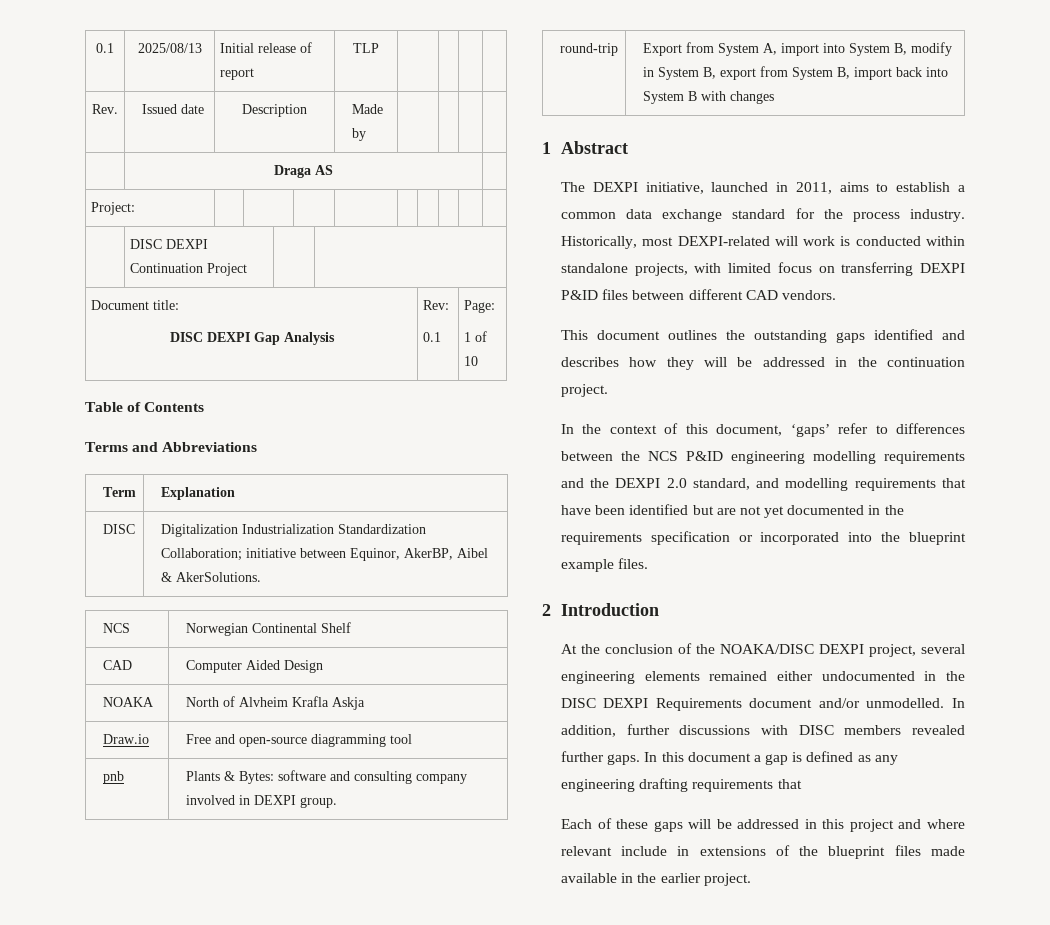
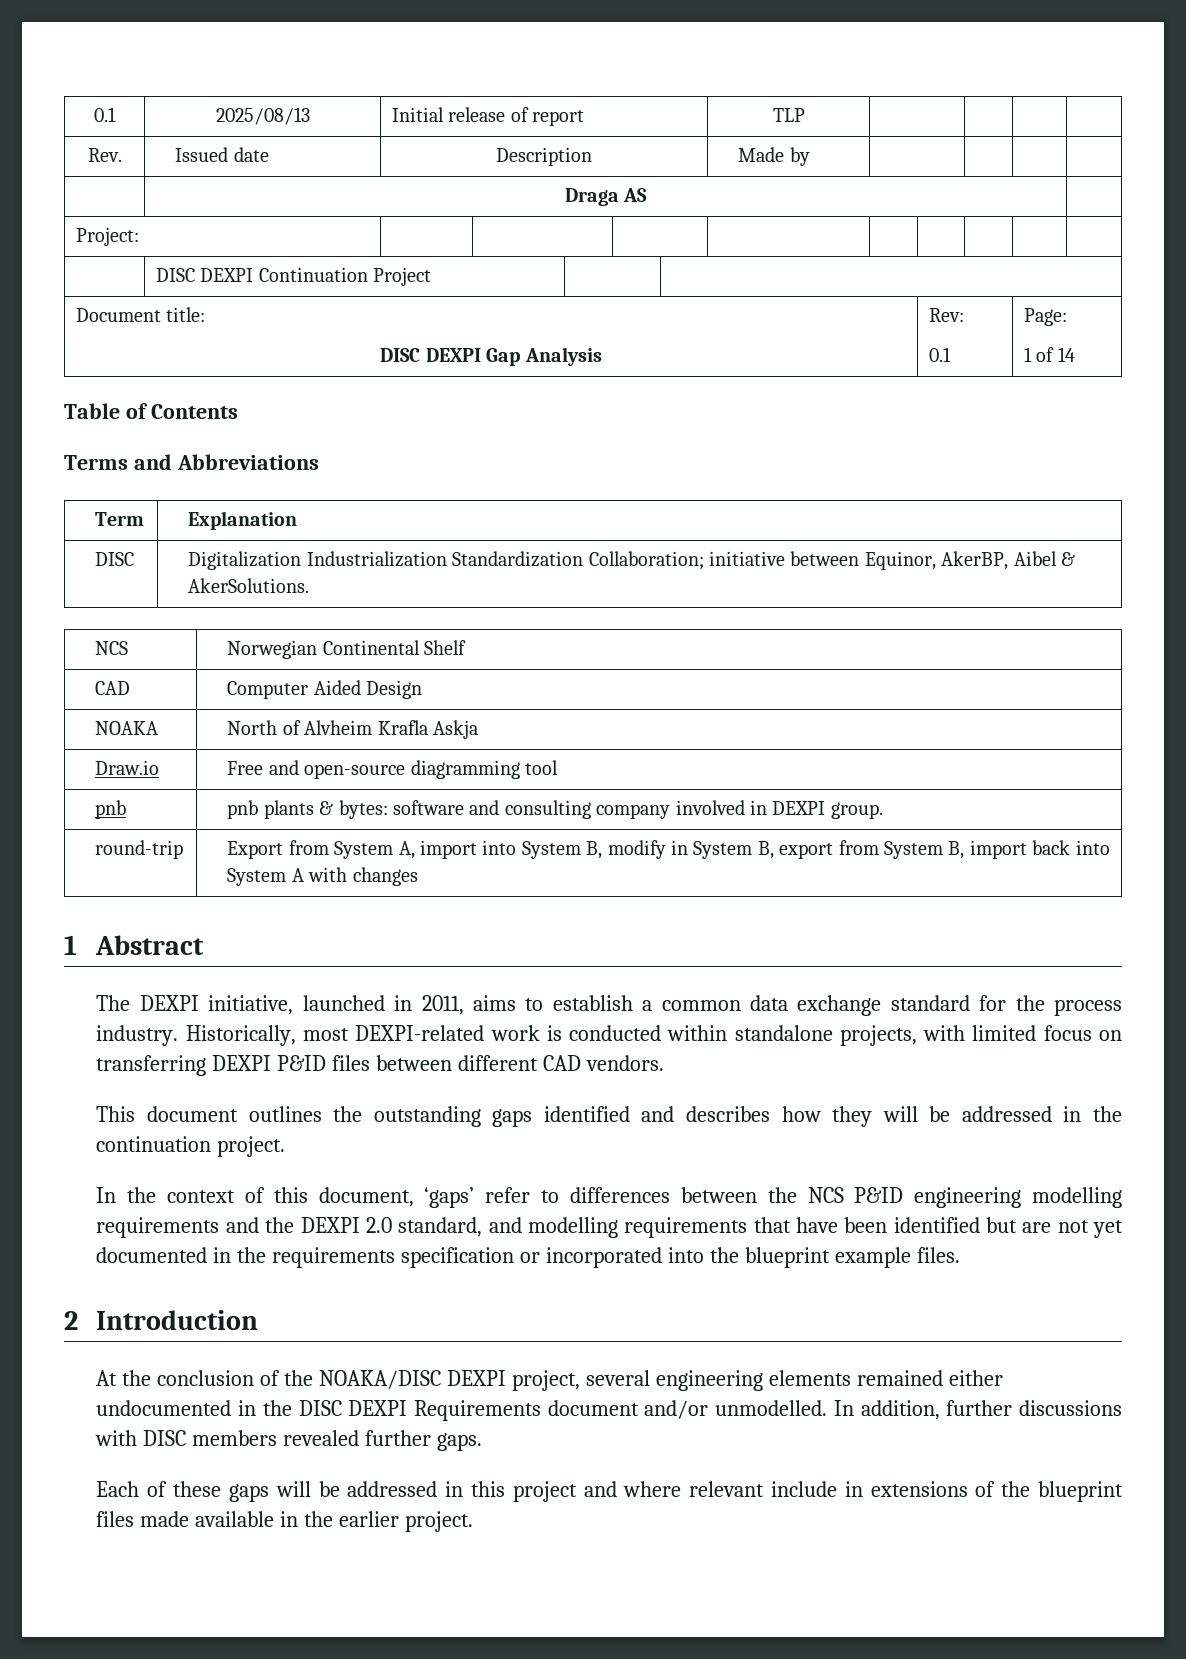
  Document title:
  DISC DEXPI Gap Analysis | Rev:
  0.1 | Page:
- 1 of 10
+ 1 of 14
- pnb | Plants & Bytes: software and consulting company involved in DEXPI group.
+ pnb | pnb plants & bytes: software and consulting company involved in DEXPI group.
- round-trip | Export from System A, import into System B, modify in System B, export from System B, import back into System B with changes
+ round-trip | Export from System A, import into System B, modify in System B, export from System B, import back into System A with changes
- Historically, most DEXPI-related will work is conducted within standalone projects, with limited focus on transferring DEXPI P&ID files between different CAD vendors.
+ Historically, most DEXPI-related work is conducted within standalone projects, with limited focus on transferring DEXPI P&ID files between different CAD vendors.
- In this document a gap is defined as any engineering drafting requirements that

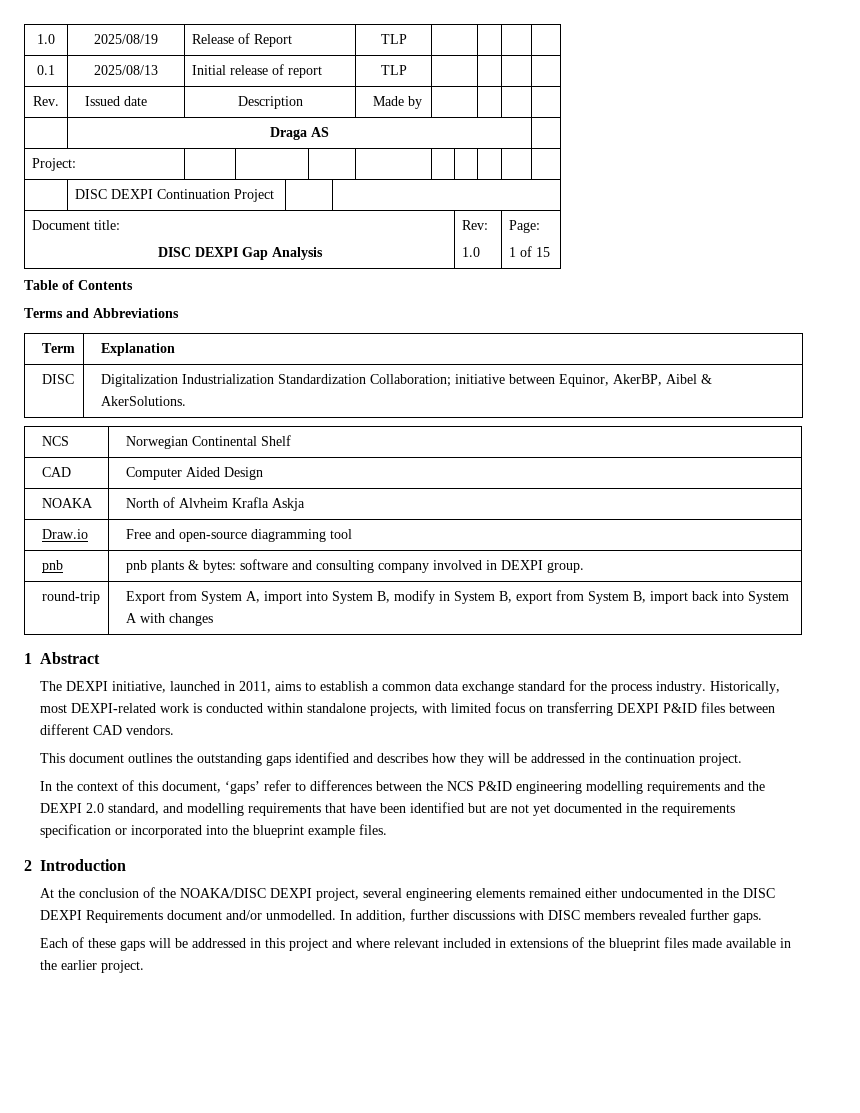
+ 1.0 | 2025/08/19 | Release of Report | TLP | | | |
  Document title:
  DISC DEXPI Gap Analysis | Rev:
- 0.1 | Page:
- 1 of 14
+ 1.0 | Page:
+ 1 of 15
- Each of these gaps will be addressed in this project and where relevant include in extensions of the blueprint files made available in the earlier project.
+ Each of these gaps will be addressed in this project and where relevant included in extensions of the blueprint files made available in the earlier project.

